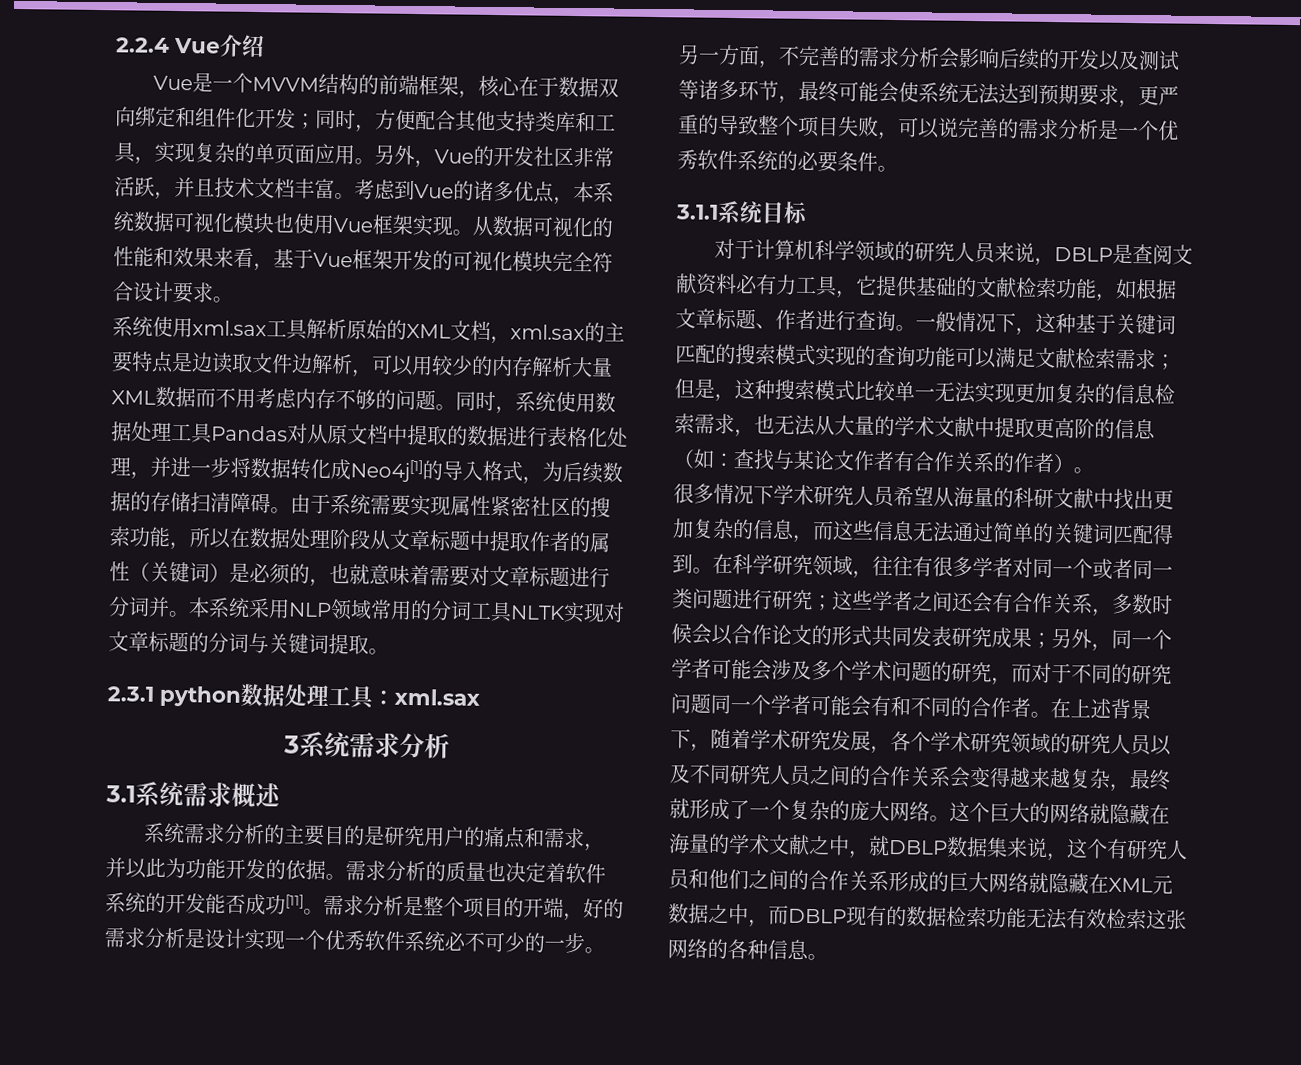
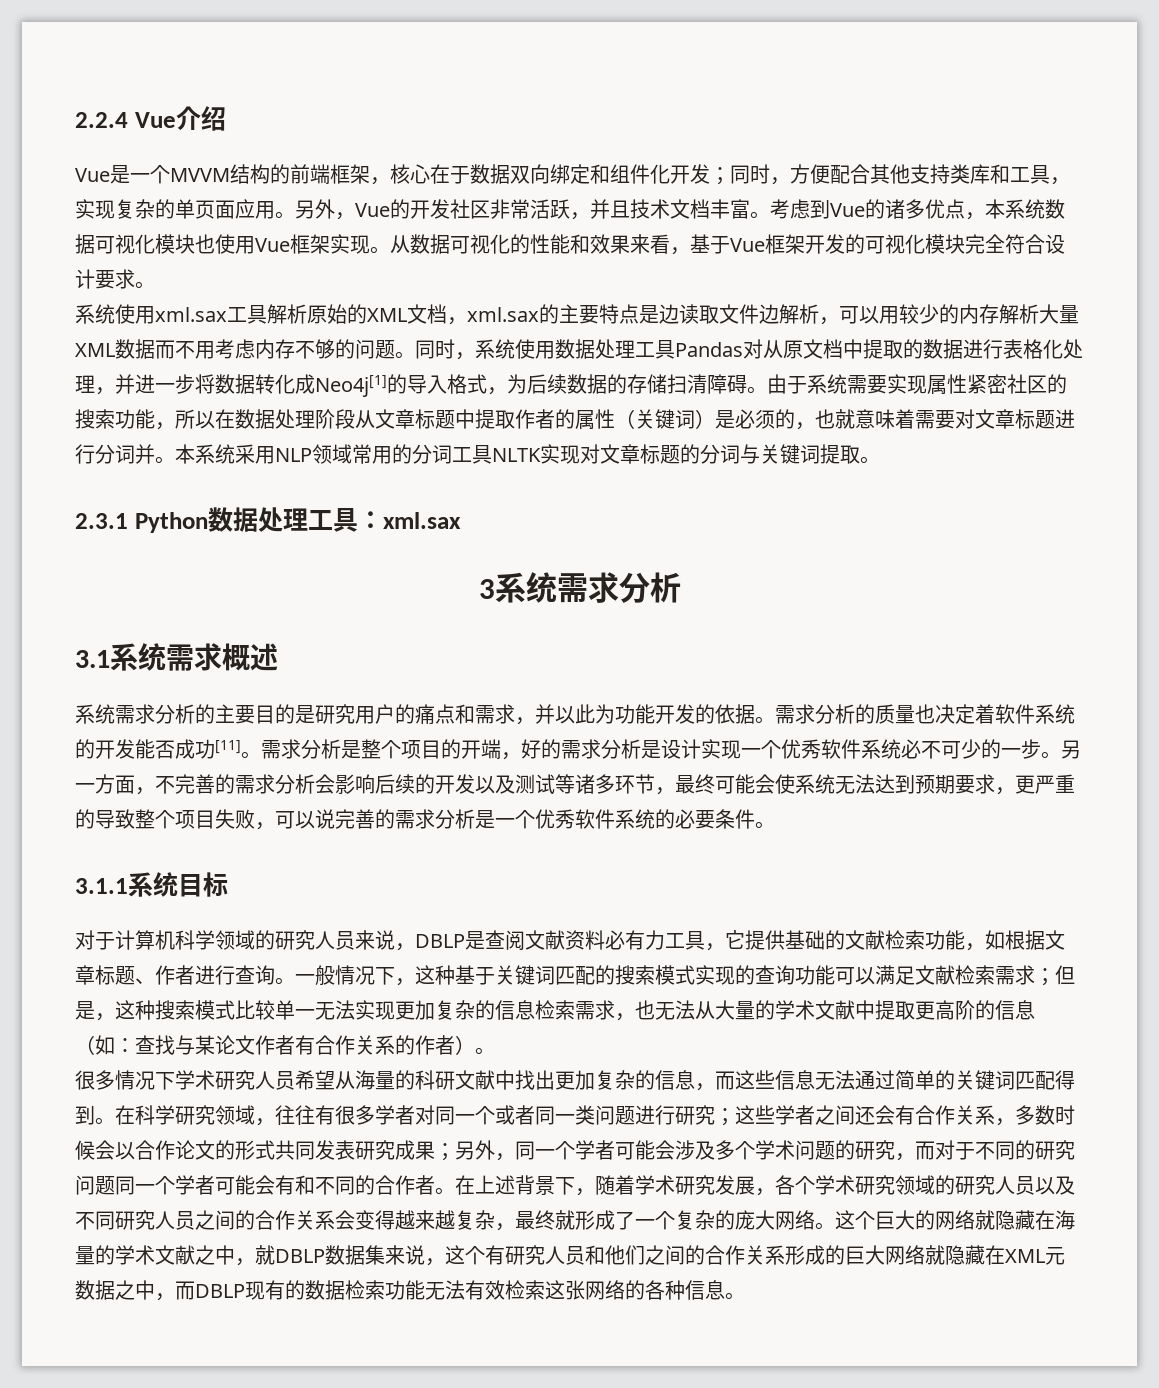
- 2.3.1 python数据处理工具：xml.sax
+ 2.3.1 Python数据处理工具：xml.sax

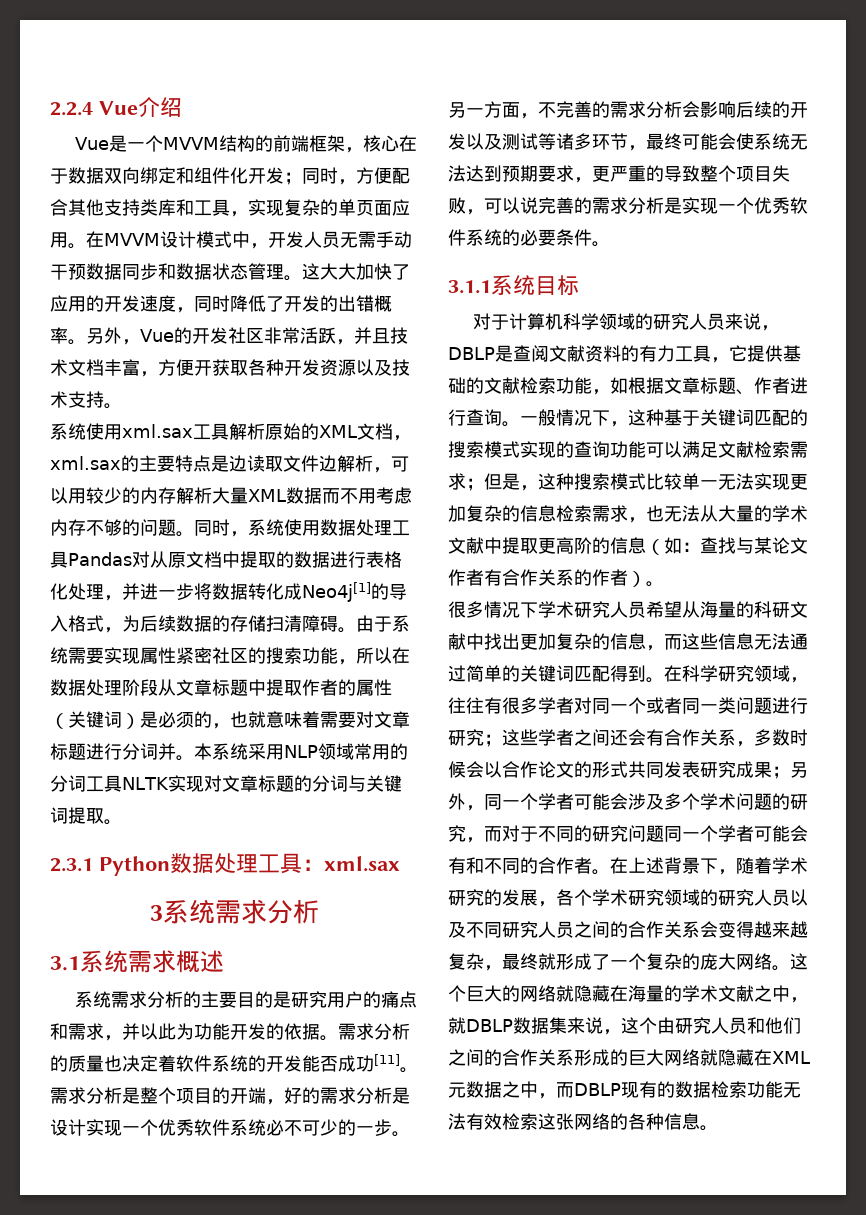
+ 在MVVM设计模式中，开发人员无需手动干预数据同步和数据状态管理。这大大加快了应用的开发速度，同时降低了开发的出错概率。
- 另外，Vue的开发社区非常活跃，并且技术文档丰富。考虑到Vue的诸多优点，本系统数据可视化模块也使用Vue框架实现。从数据可视化的性能和效果来看，基于Vue框架开发的可视化模块完全符合设计要求。
+ 另外，Vue的开发社区非常活跃，并且技术文档丰富，方便开获取各种开发资源以及技术支持。
- 另一方面，不完善的需求分析会影响后续的开发以及测试等诸多环节，最终可能会使系统无法达到预期要求，更严重的导致整个项目失败，可以说完善的需求分析是一个优秀软件系统的必要条件。
+ 另一方面，不完善的需求分析会影响后续的开发以及测试等诸多环节，最终可能会使系统无法达到预期要求，更严重的导致整个项目失败，可以说完善的需求分析是实现一个优秀软件系统的必要条件。
- 对于计算机科学领域的研究人员来说，DBLP是查阅文献资料必有力工具，它提供基础的文献检索功能，如根据文章标题、作者进行查询。
+ 对于计算机科学领域的研究人员来说，DBLP是查阅文献资料的有力工具，它提供基础的文献检索功能，如根据文章标题、作者进行查询。
- 在上述背景下，随着学术研究发展，各个学术研究领域的研究人员以及不同研究人员之间的合作关系会变得越来越复杂，最终就形成了一个复杂的庞大网络。
+ 在上述背景下，随着学术研究的发展，各个学术研究领域的研究人员以及不同研究人员之间的合作关系会变得越来越复杂，最终就形成了一个复杂的庞大网络。
- 这个巨大的网络就隐藏在海量的学术文献之中，就DBLP数据集来说，这个有研究人员和他们之间的合作关系形成的巨大网络就隐藏在XML元数据之中，而DBLP现有的数据检索功能无法有效检索这张网络的各种信息。
+ 这个巨大的网络就隐藏在海量的学术文献之中，就DBLP数据集来说，这个由研究人员和他们之间的合作关系形成的巨大网络就隐藏在XML元数据之中，而DBLP现有的数据检索功能无法有效检索这张网络的各种信息。

